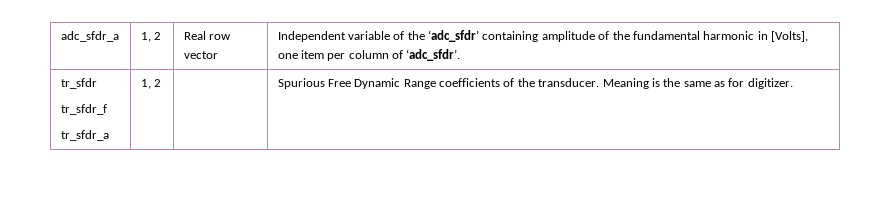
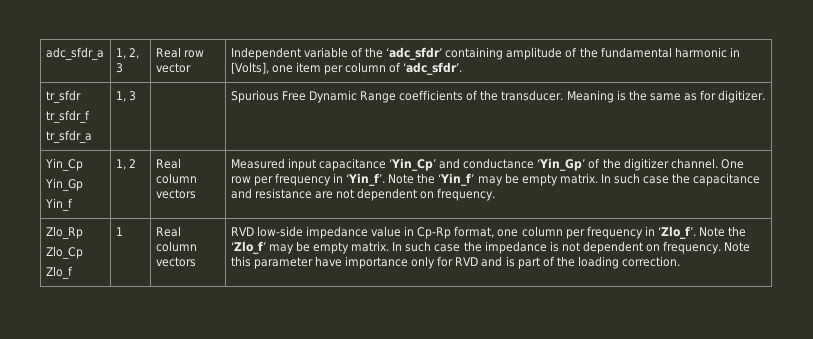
- adc_sfdr_a | 1, 2 | Real row vector | Independent variable of the ‘adc_sfdr’ containing amplitude of the fundamental harmonic in [Volts], one item per column of ‘adc_sfdr’.
+ adc_sfdr_a | 1, 2, 3 | Real row vector | Independent variable of the ‘adc_sfdr’ containing amplitude of the fundamental harmonic in [Volts], one item per column of ‘adc_sfdr’.
  tr_sfdr
  tr_sfdr_f
- tr_sfdr_a | 1, 2 | | Spurious Free Dynamic Range coefficients of the transducer. Meaning is the same as for digitizer.
+ tr_sfdr_a | 1, 3 | | Spurious Free Dynamic Range coefficients of the transducer. Meaning is the same as for digitizer.
+ Yin_Cp
+ Yin_Gp
+ Yin_f | 1, 2 | Real column vectors | Measured input capacitance ‘Yin_Cp’ and conductance ‘Yin_Gp’ of the digitizer channel. One row per frequency in ‘Yin_f’. Note the ‘Yin_f’ may be empty matrix. In such case the capacitance and resistance are not dependent on frequency.
+ Zlo_Rp
+ Zlo_Cp
+ Zlo_f | 1 | Real column vectors | RVD low-side impedance value in Cp-Rp format, one column per frequency in ‘Zlo_f’. Note the ‘Zlo_f’ may be empty matrix. In such case the impedance is not dependent on frequency. Note this parameter have importance only for RVD and is part of the loading correction.

